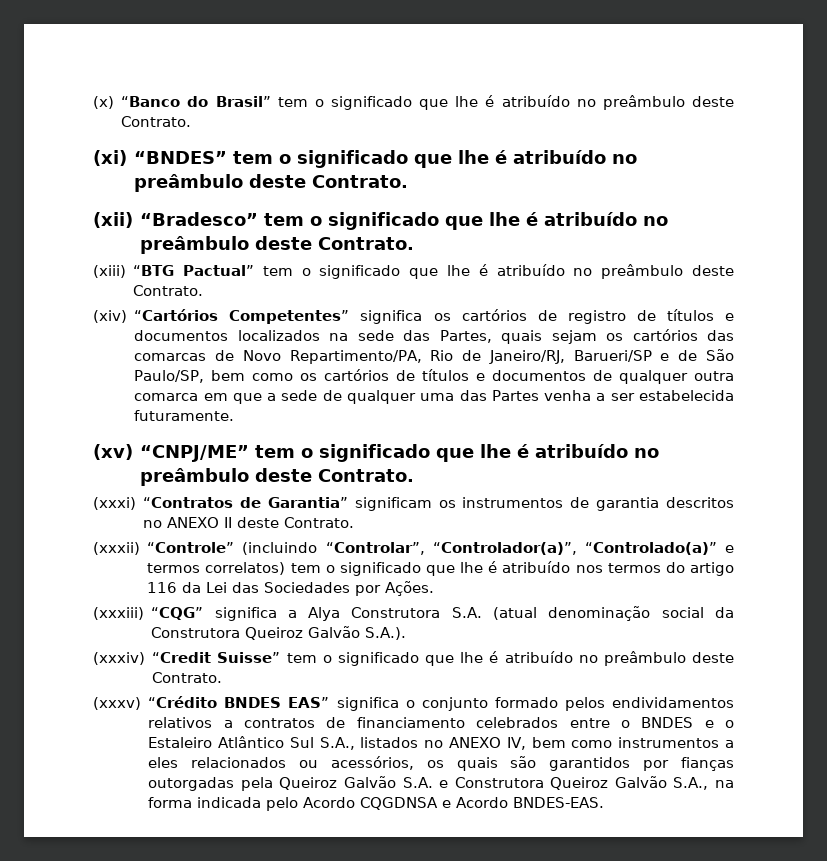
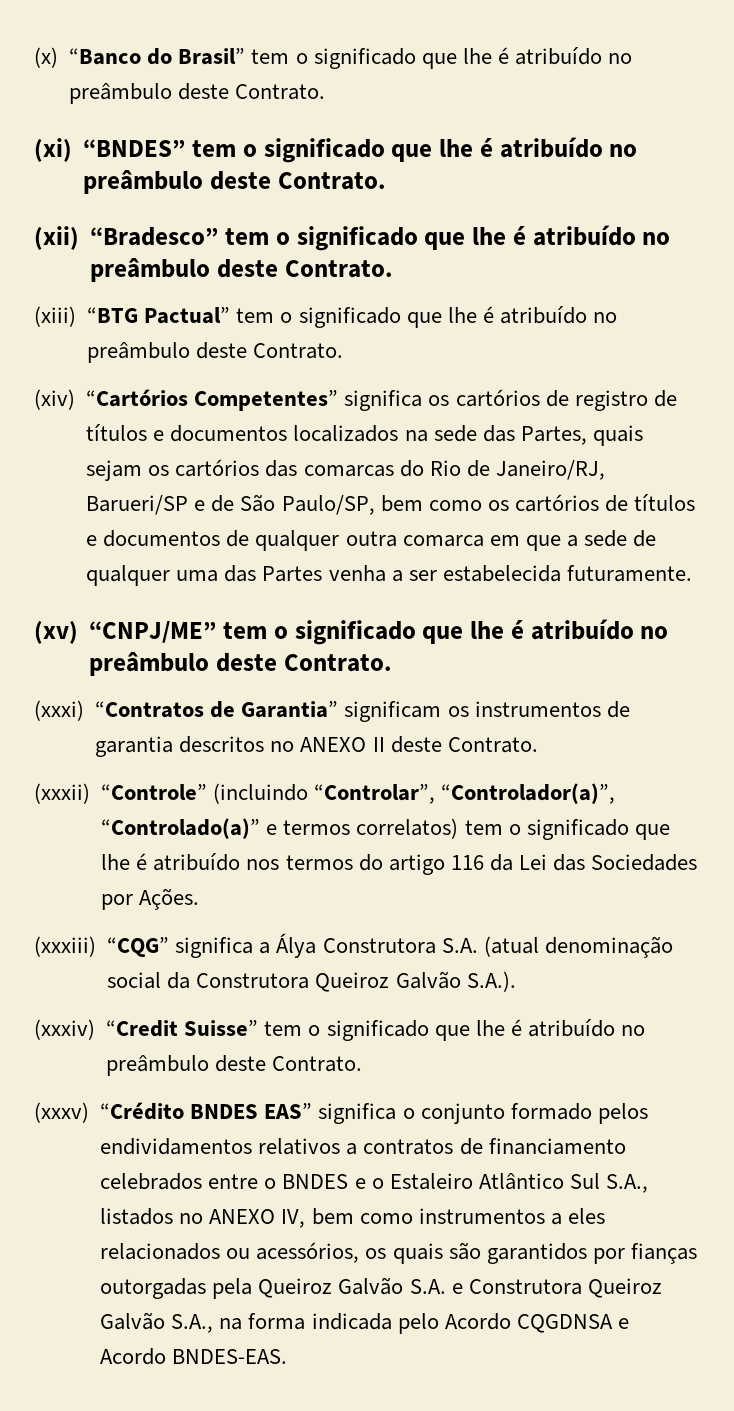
- (xiv) “Cartórios Competentes” significa os cartórios de registro de títulos e documentos localizados na sede das Partes, quais sejam os cartórios das comarcas de Novo Repartimento/PA, Rio de Janeiro/RJ, Barueri/SP e de São Paulo/SP, bem como os cartórios de títulos e documentos de qualquer outra comarca em que a sede de qualquer uma das Partes venha a ser estabelecida futuramente.
+ (xiv) “Cartórios Competentes” significa os cartórios de registro de títulos e documentos localizados na sede das Partes, quais sejam os cartórios das comarcas do Rio de Janeiro/RJ, Barueri/SP e de São Paulo/SP, bem como os cartórios de títulos e documentos de qualquer outra comarca em que a sede de qualquer uma das Partes venha a ser estabelecida futuramente.
- (xxxiii) “CQG” significa a Alya Construtora S.A. (atual denominação social da Construtora Queiroz Galvão S.A.).
+ (xxxiii) “CQG” significa a Álya Construtora S.A. (atual denominação social da Construtora Queiroz Galvão S.A.).

